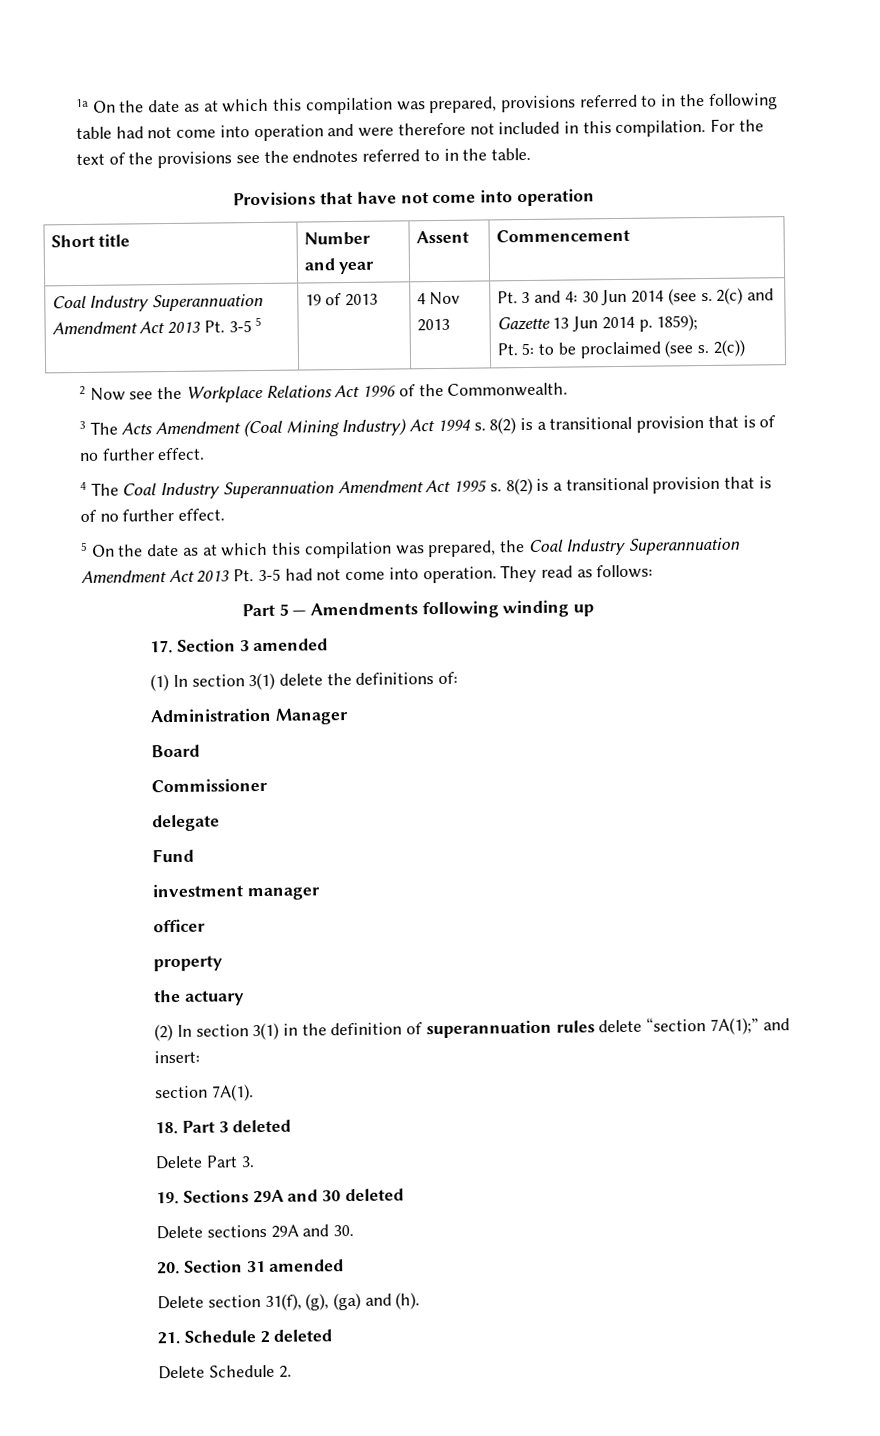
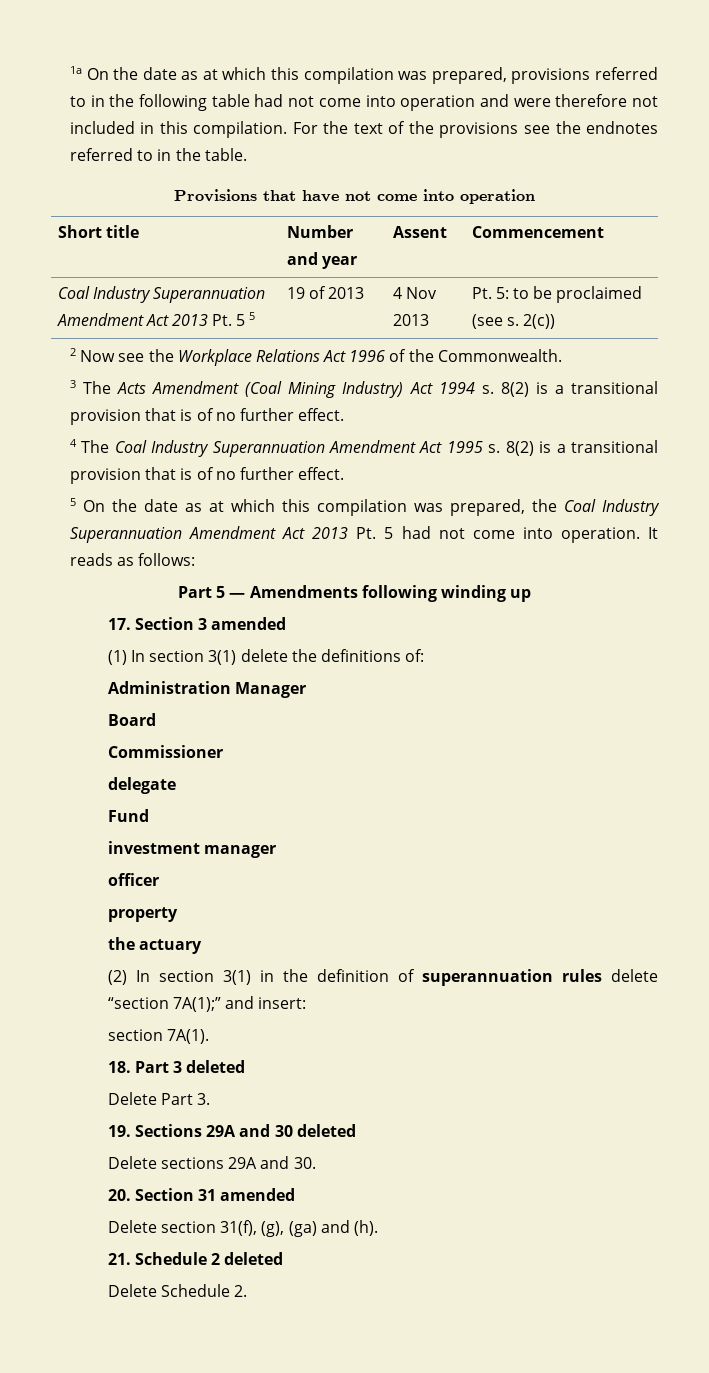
- Coal Industry Superannuation Amendment Act 2013 Pt. 3-5 5 | 19 of 2013 | 4 Nov 2013 | Pt. 3 and 4: 30 Jun 2014 (see s. 2(c) and Gazette 13 Jun 2014 p. 1859);
- Pt. 5: to be proclaimed (see s. 2(c))
+ Coal Industry Superannuation Amendment Act 2013 Pt. 5 5 | 19 of 2013 | 4 Nov 2013 | Pt. 5: to be proclaimed (see s. 2(c))
- 5 On the date as at which this compilation was prepared, the Coal Industry Superannuation Amendment Act 2013 Pt. 3-5 had not come into operation.
+ 5 On the date as at which this compilation was prepared, the Coal Industry Superannuation Amendment Act 2013 Pt. 5 had not come into operation.
- They read as follows:
+ It reads as follows:

